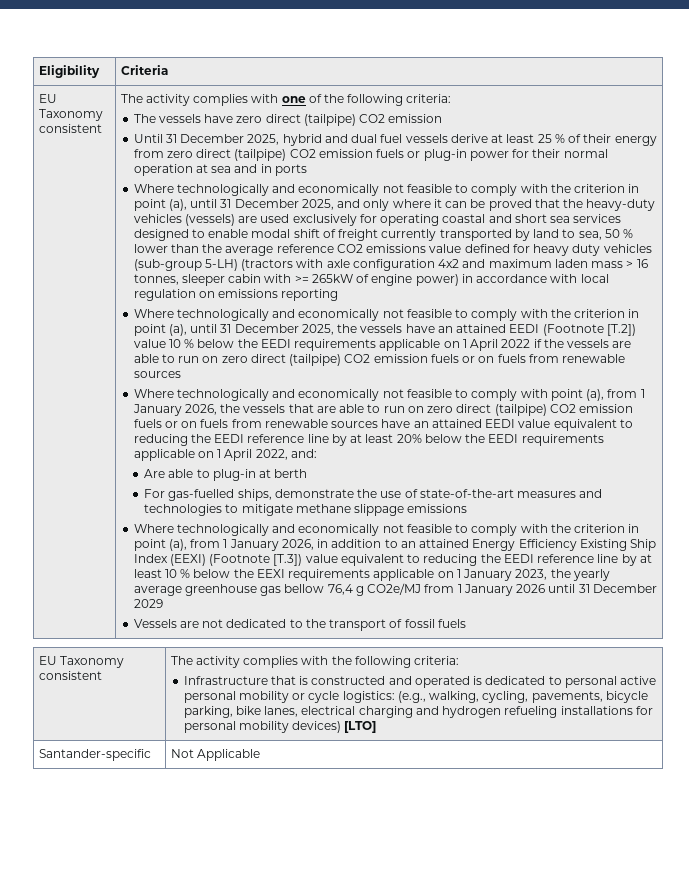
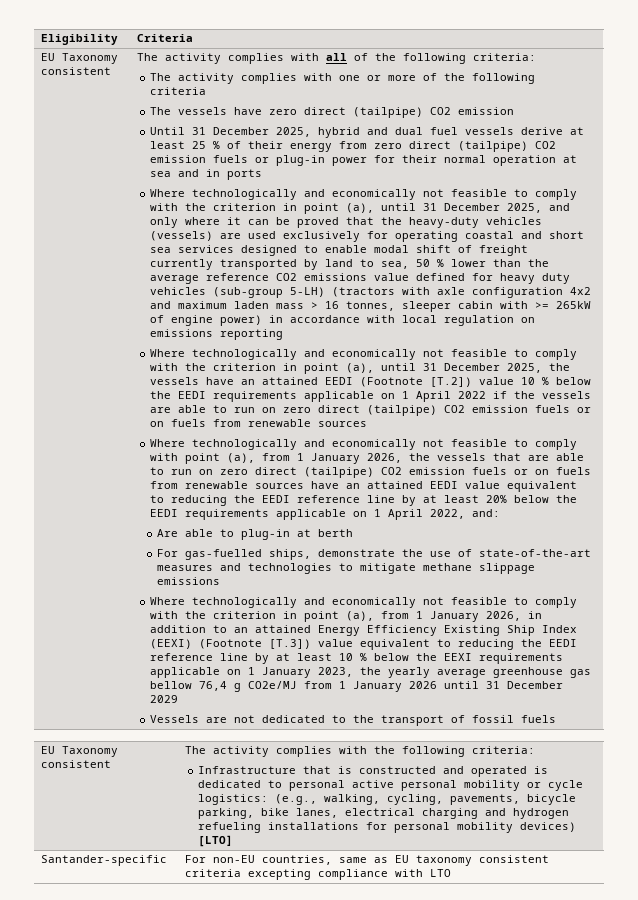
- The activity complies with one of the following criteria:
+ The activity complies with all of the following criteria:
+ The activity complies with one or more of the following criteria
- Santander-specific | Not Applicable
+ Santander-specific | For non-EU countries, same as EU taxonomy consistent criteria excepting compliance with LTO

